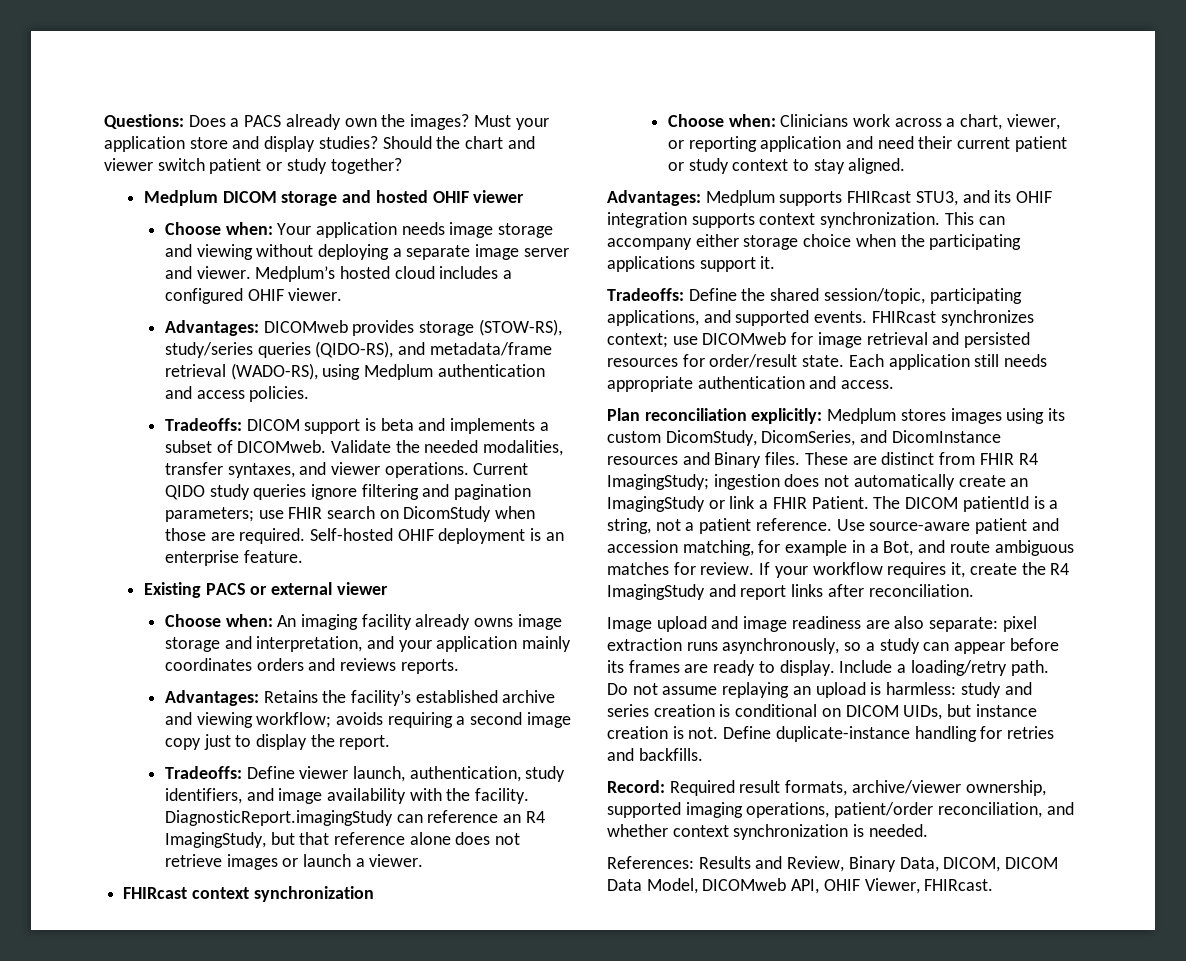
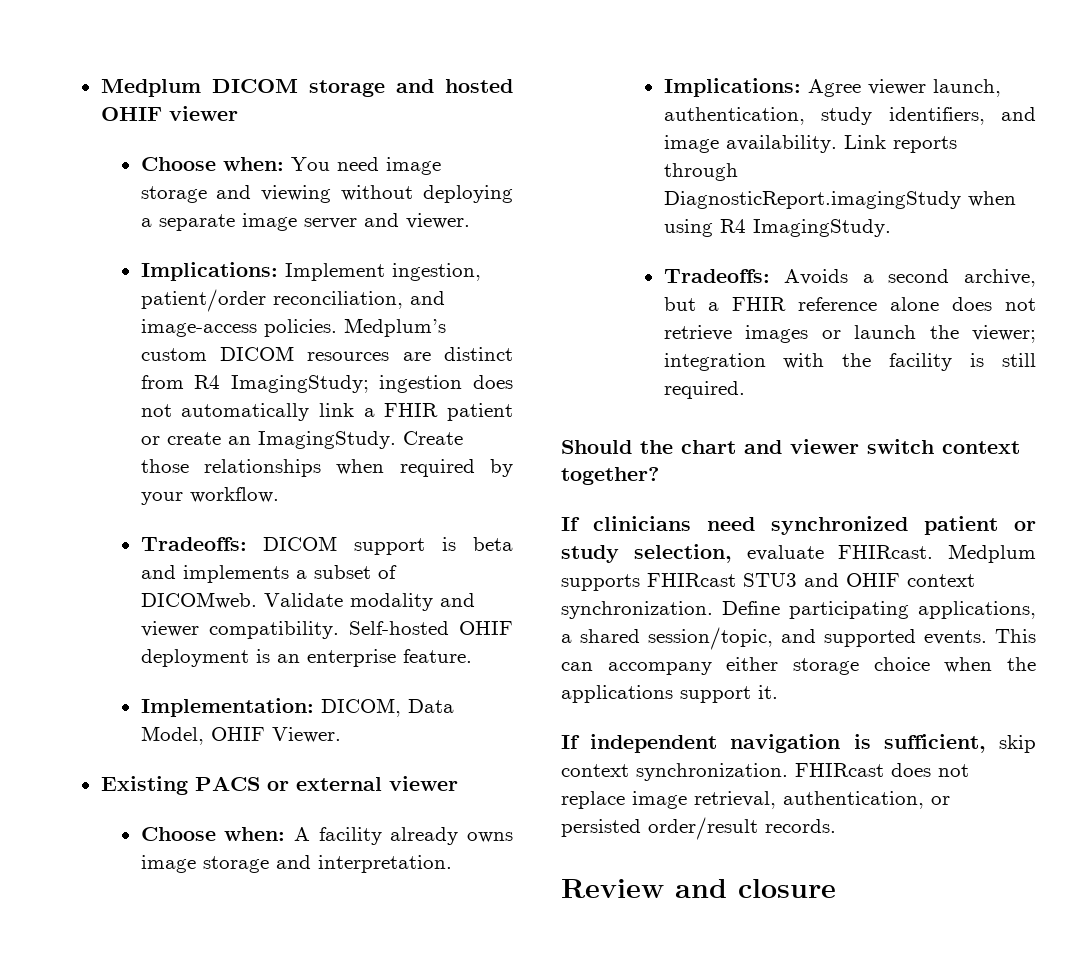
- Questions: Does a PACS already own the images? Must your application store and display studies? Should the chart and viewer switch patient or study together?
- Choose when: Your application needs image storage and viewing without deploying a separate image server and viewer. Medplum’s hosted cloud includes a configured OHIF viewer.
- Advantages: DICOMweb provides storage (STOW-RS), study/series queries (QIDO-RS), and metadata/frame retrieval (WADO-RS), using Medplum authentication and access policies.
+ Choose when: You need image storage and viewing without deploying a separate image server and viewer.
+ Implications: Implement ingestion, patient/order reconciliation, and image-access policies. Medplum’s custom DICOM resources are distinct from R4 ImagingStudy; ingestion does not automatically link a FHIR patient or create an ImagingStudy. Create those relationships when required by your workflow.
- Validate the needed modalities, transfer syntaxes, and viewer operations. Current QIDO study queries ignore filtering and pagination parameters; use FHIR search on DicomStudy when those are required.
+ Validate modality and viewer compatibility.
+ Implementation: DICOM, Data Model, OHIF Viewer.
- Choose when: An imaging facility already owns image storage and interpretation, and your application mainly coordinates orders and reviews reports.
- Advantages: Retains the facility’s established archive and viewing workflow; avoids requiring a second image copy just to display the report.
- Tradeoffs: Define viewer launch, authentication, study identifiers, and image availability with the facility. DiagnosticReport.imagingStudy can reference an R4 ImagingStudy, but that reference alone does not retrieve images or launch a viewer.
- FHIRcast context synchronization
- Choose when: Clinicians work across a chart, viewer, or reporting application and need their current patient or study context to stay aligned.
- Advantages: Medplum supports FHIRcast STU3, and its OHIF integration supports context synchronization.
+ Choose when: A facility already owns image storage and interpretation.
+ Implications: Agree viewer launch, authentication, study identifiers, and image availability. Link reports through DiagnosticReport.imagingStudy when using R4 ImagingStudy.
+ Tradeoffs: Avoids a second archive, but a FHIR reference alone does not retrieve images or launch the viewer; integration with the facility is still required.
+ Should the chart and viewer switch context together?
+ If clinicians need synchronized patient or study selection, evaluate FHIRcast. Medplum supports FHIRcast STU3 and OHIF context synchronization. Define participating applications, a shared session/topic, and supported events.
- This can accompany either storage choice when the participating applications support it.
+ This can accompany either storage choice when the applications support it.
- Tradeoffs: Define the shared session/topic, participating applications, and supported events. FHIRcast synchronizes context; use DICOMweb for image retrieval and persisted resources for order/result state. Each application still needs appropriate authentication and access.
- Plan reconciliation explicitly: Medplum stores images using its custom DicomStudy, DicomSeries, and DicomInstance resources and Binary files. These are distinct from FHIR R4 ImagingStudy; ingestion does not automatically create an ImagingStudy or link a FHIR Patient. The DICOM patientId is a string, not a patient reference. Use source-aware patient and accession matching, for example in a Bot, and route ambiguous matches for review. If your workflow requires it, create the R4 ImagingStudy and report links after reconciliation.
- Image upload and image readiness are also separate: pixel extraction runs asynchronously, so a study can appear before its frames are ready to display. Include a loading/retry path. Do not assume replaying an upload is harmless: study and series creation is conditional on DICOM UIDs, but instance creation is not. Define duplicate-instance handling for retries and backfills.
- Record: Required result formats, archive/viewer ownership, supported imaging operations, patient/order reconciliation, and whether context synchronization is needed.
- References: Results and Review, Binary Data, DICOM, DICOM Data Model, DICOMweb API, OHIF Viewer, FHIRcast.
+ If independent navigation is sufficient, skip context synchronization. FHIRcast does not replace image retrieval, authentication, or persisted order/result records.
+ Review and closure

